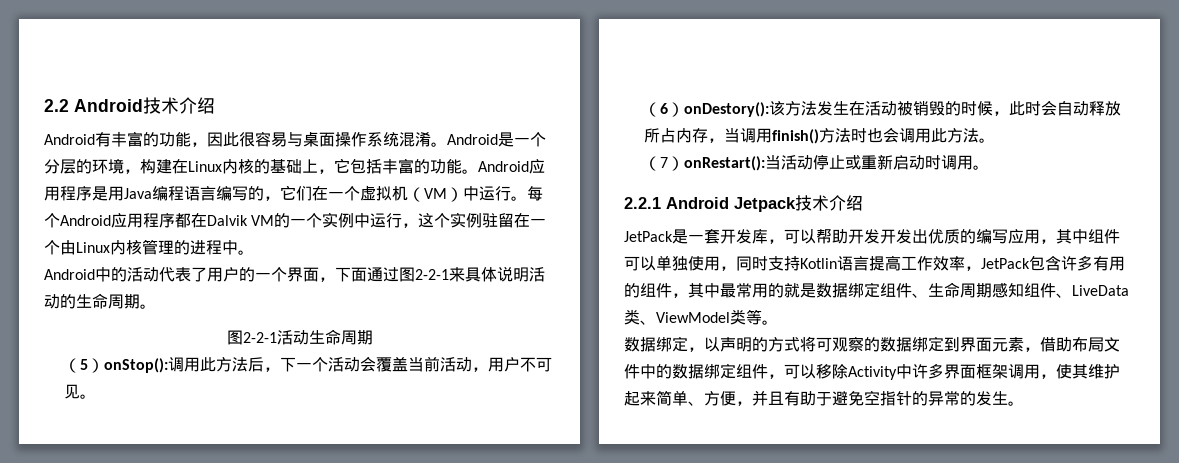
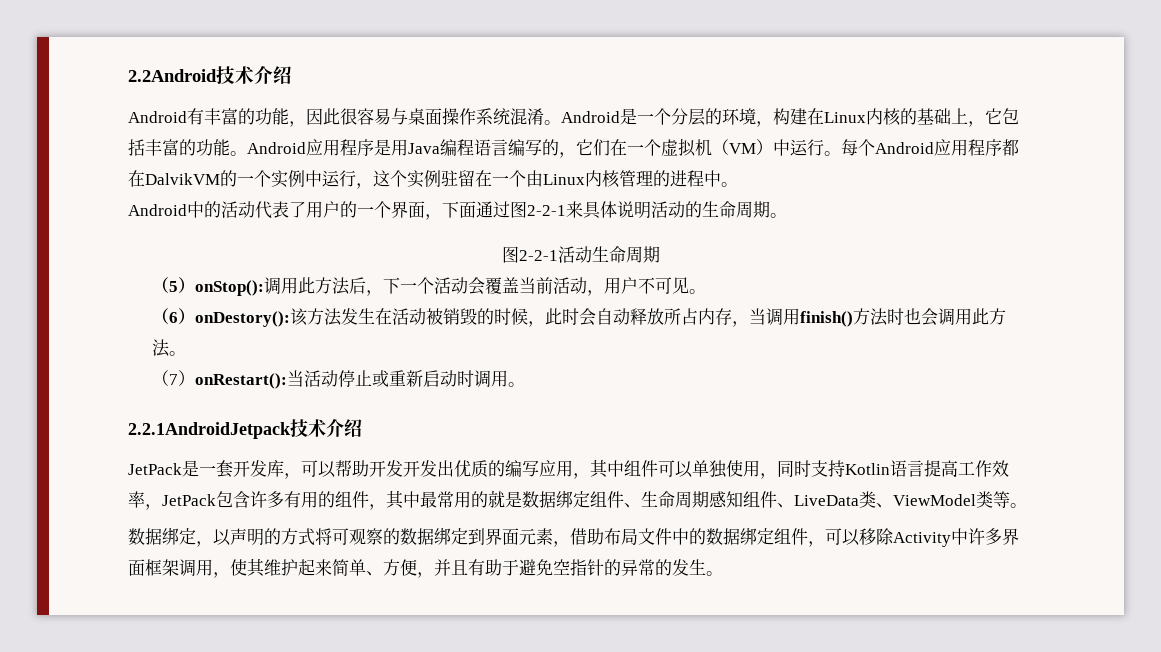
- 2.2 Android技术介绍
+ 2.2Android技术介绍
- 每个Android应用程序都在Dalvik VM的一个实例中运行，这个实例驻留在一个由Linux内核管理的进程中。
+ 每个Android应用程序都在DalvikVM的一个实例中运行，这个实例驻留在一个由Linux内核管理的进程中。
- 2.2.1 Android Jetpack技术介绍
+ 2.2.1AndroidJetpack技术介绍

